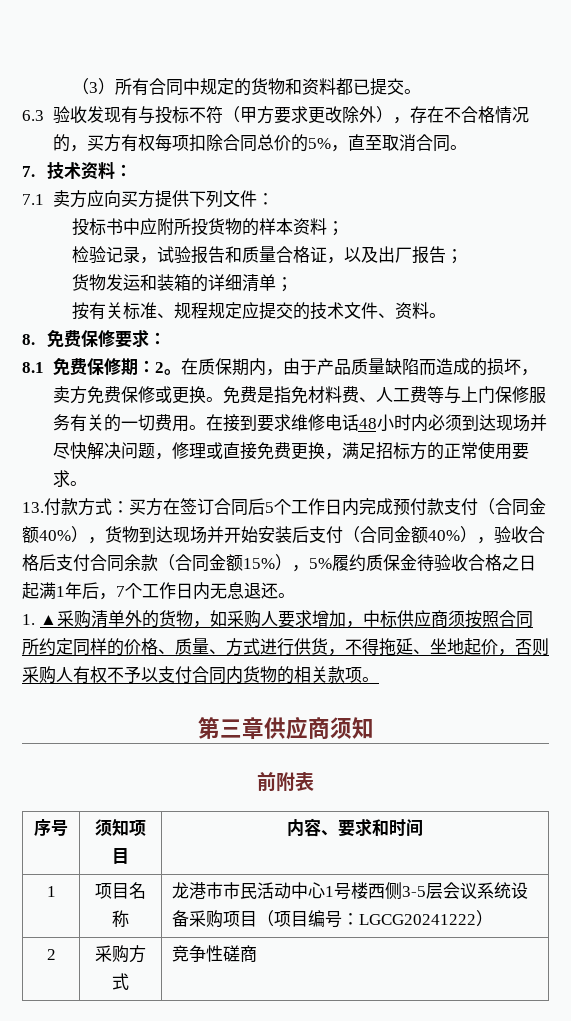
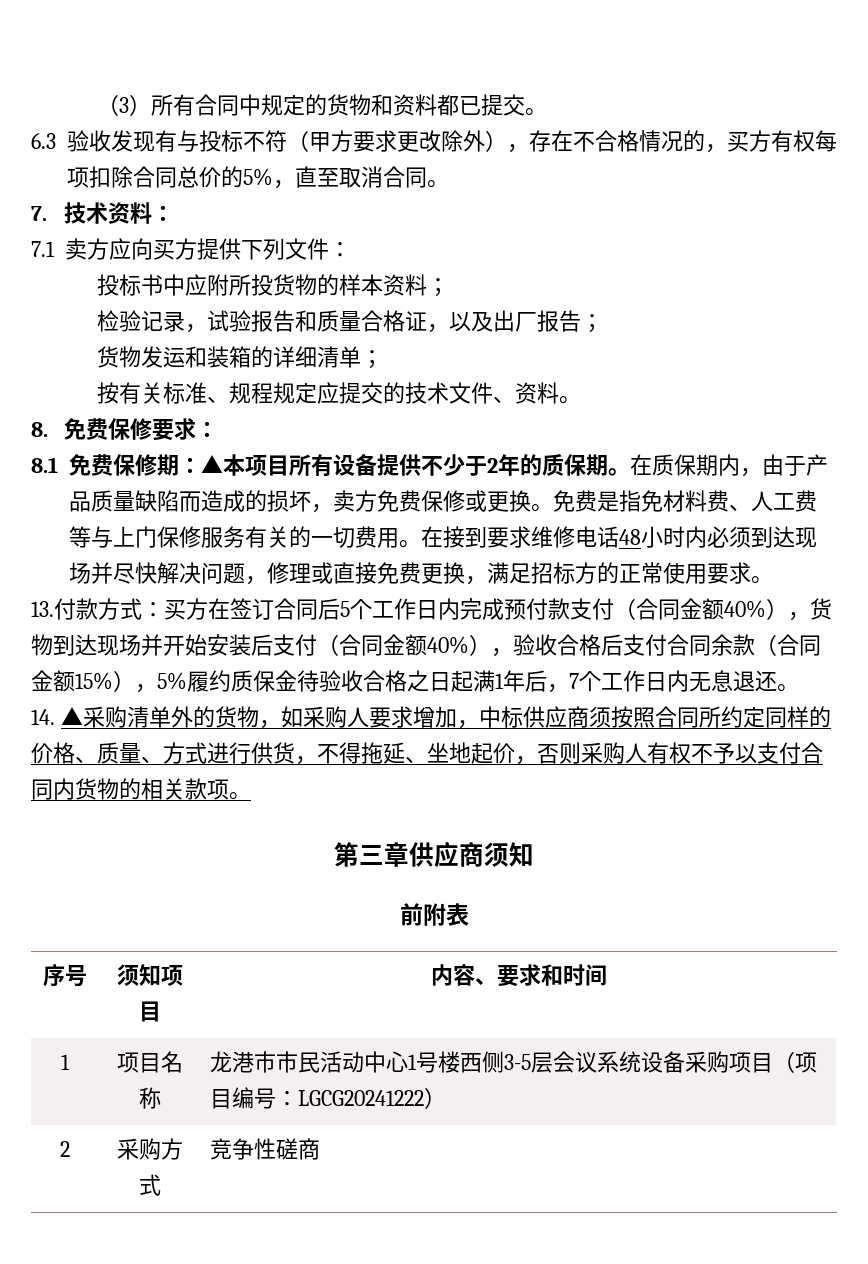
- 8.1免费保修期：2。
+ 8.1免费保修期：▲本项目所有设备提供不少于2年的质保期。
- 1. ▲采购清单外的货物，如采购人要求增加，中标供应商须按照合同所约定同样的价格、质量、方式进行供货，不得拖延、坐地起价，否则采购人有权不予以支付合同内货物的相关款项。
+ 14. ▲采购清单外的货物，如采购人要求增加，中标供应商须按照合同所约定同样的价格、质量、方式进行供货，不得拖延、坐地起价，否则采购人有权不予以支付合同内货物的相关款项。

